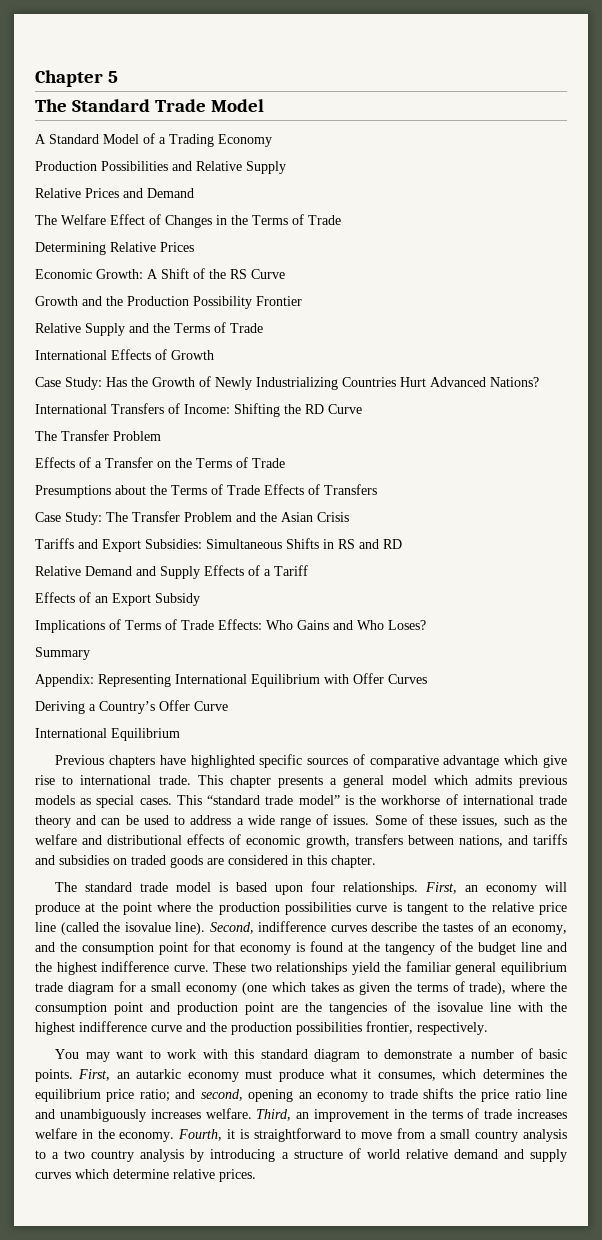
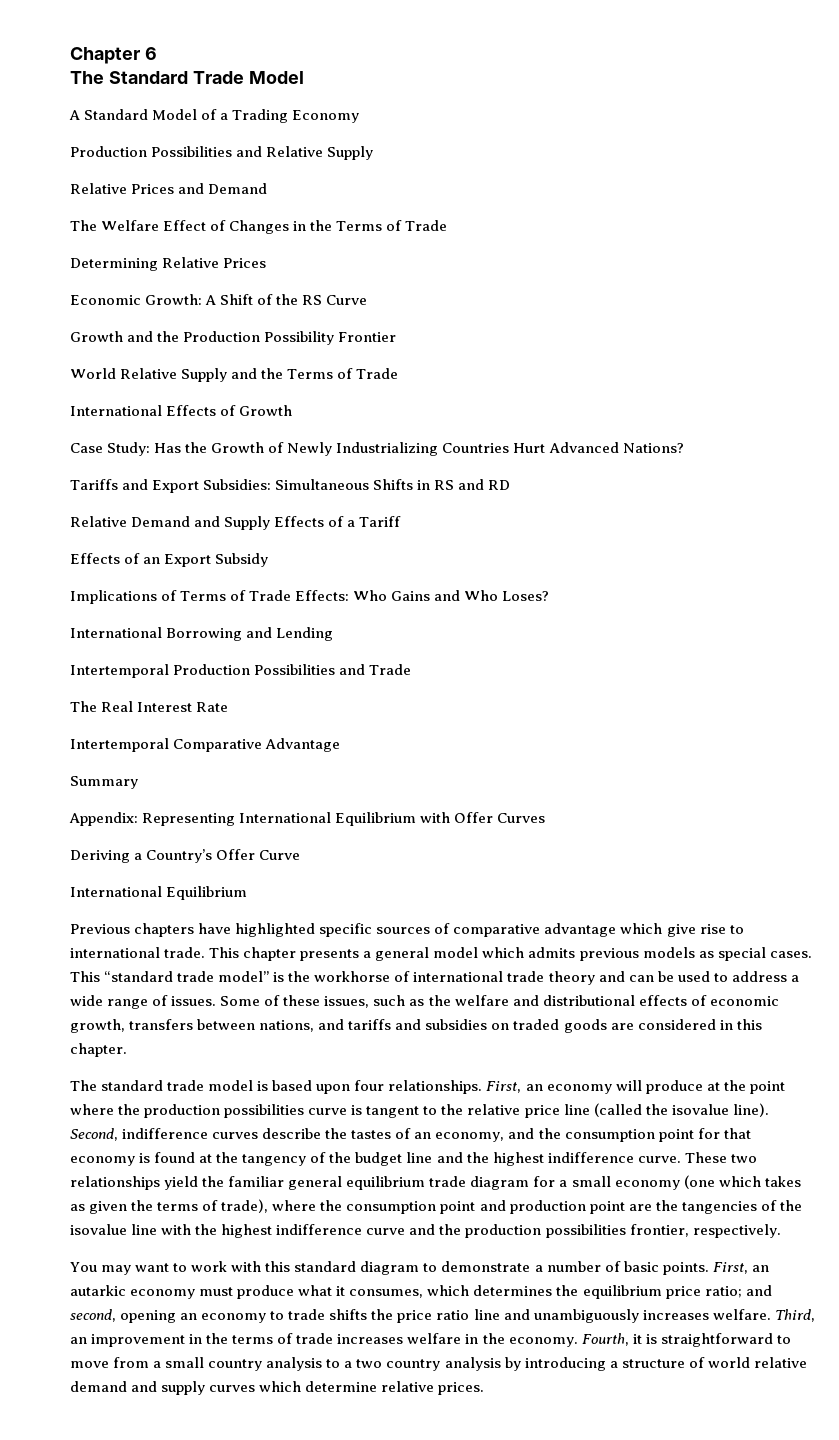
- Chapter 5
+ Chapter 6
- Relative Supply and the Terms of Trade
+ World Relative Supply and the Terms of Trade
- International Transfers of Income: Shifting the RD Curve
- The Transfer Problem
- Effects of a Transfer on the Terms of Trade
- Presumptions about the Terms of Trade Effects of Transfers
- Case Study: The Transfer Problem and the Asian Crisis
+ International Borrowing and Lending
+ Intertemporal Production Possibilities and Trade
+ The Real Interest Rate
+ Intertemporal Comparative Advantage

